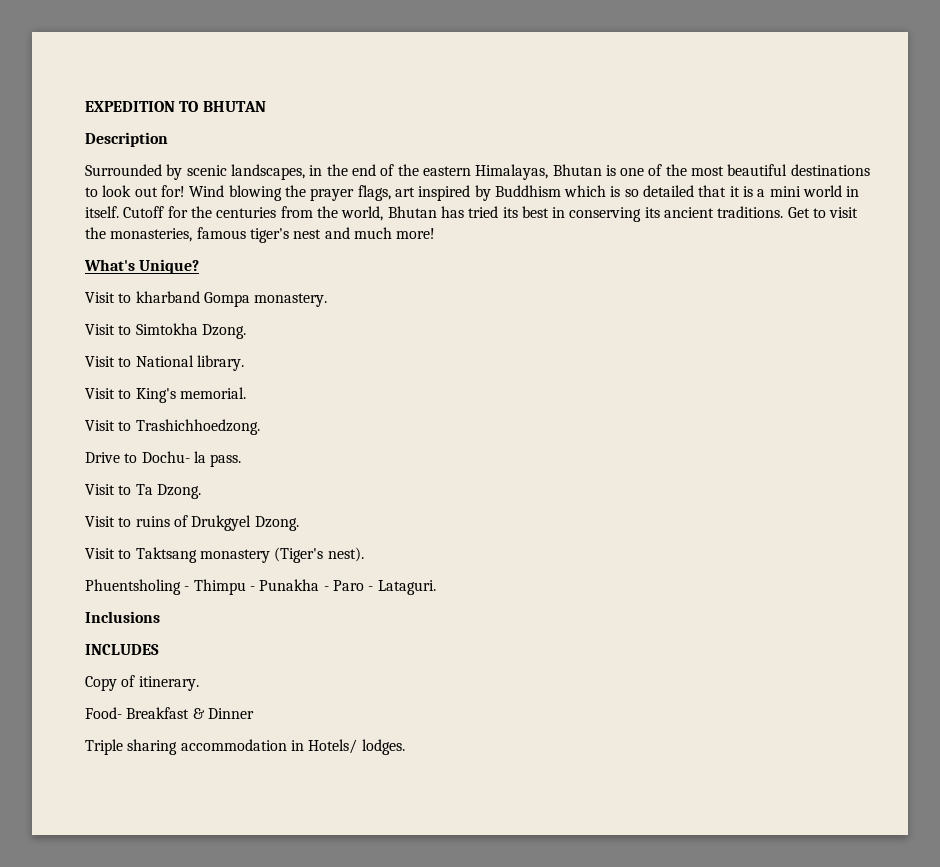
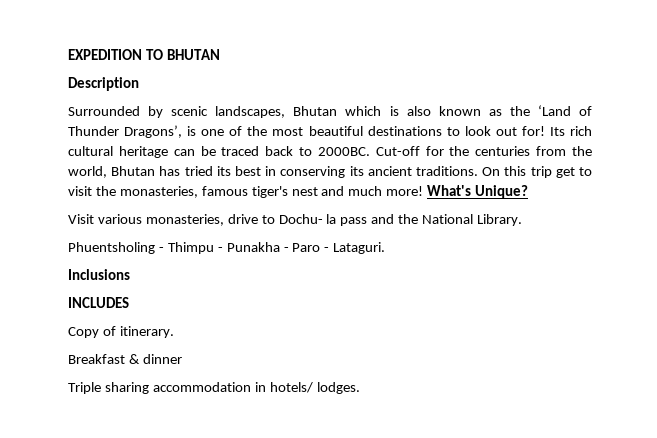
- Surrounded by scenic landscapes, in the end of the eastern Himalayas, Bhutan is one of the most beautiful destinations to look out for!
+ Surrounded by scenic landscapes, Bhutan which is also known as the ‘Land of Thunder Dragons’, is one of the most beautiful destinations to look out for!
- Wind blowing the prayer flags, art inspired by Buddhism which is so detailed that it is a mini world in itself. Cutoff for the centuries from the world, Bhutan has tried its best in conserving its ancient traditions.
+ Its rich cultural heritage can be traced back to 2000BC. Cut-off for the centuries from the world, Bhutan has tried its best in conserving its ancient traditions.
- Get to visit the monasteries, famous tiger's nest and much more!
- What's Unique?
+ On this trip get to visit the monasteries, famous tiger's nest and much more! What's Unique?
- Visit to kharband Gompa monastery.
- Visit to Simtokha Dzong.
- Visit to National library.
- Visit to King's memorial.
- Visit to Trashichhoedzong.
- Drive to Dochu- la pass.
- Visit to Ta Dzong.
- Visit to ruins of Drukgyel Dzong.
- Visit to Taktsang monastery (Tiger's nest).
+ Visit various monasteries, drive to Dochu- la pass and the National Library.
- Food- Breakfast & Dinner
+ Breakfast & dinner
- Triple sharing accommodation in Hotels/ lodges.
+ Triple sharing accommodation in hotels/ lodges.

